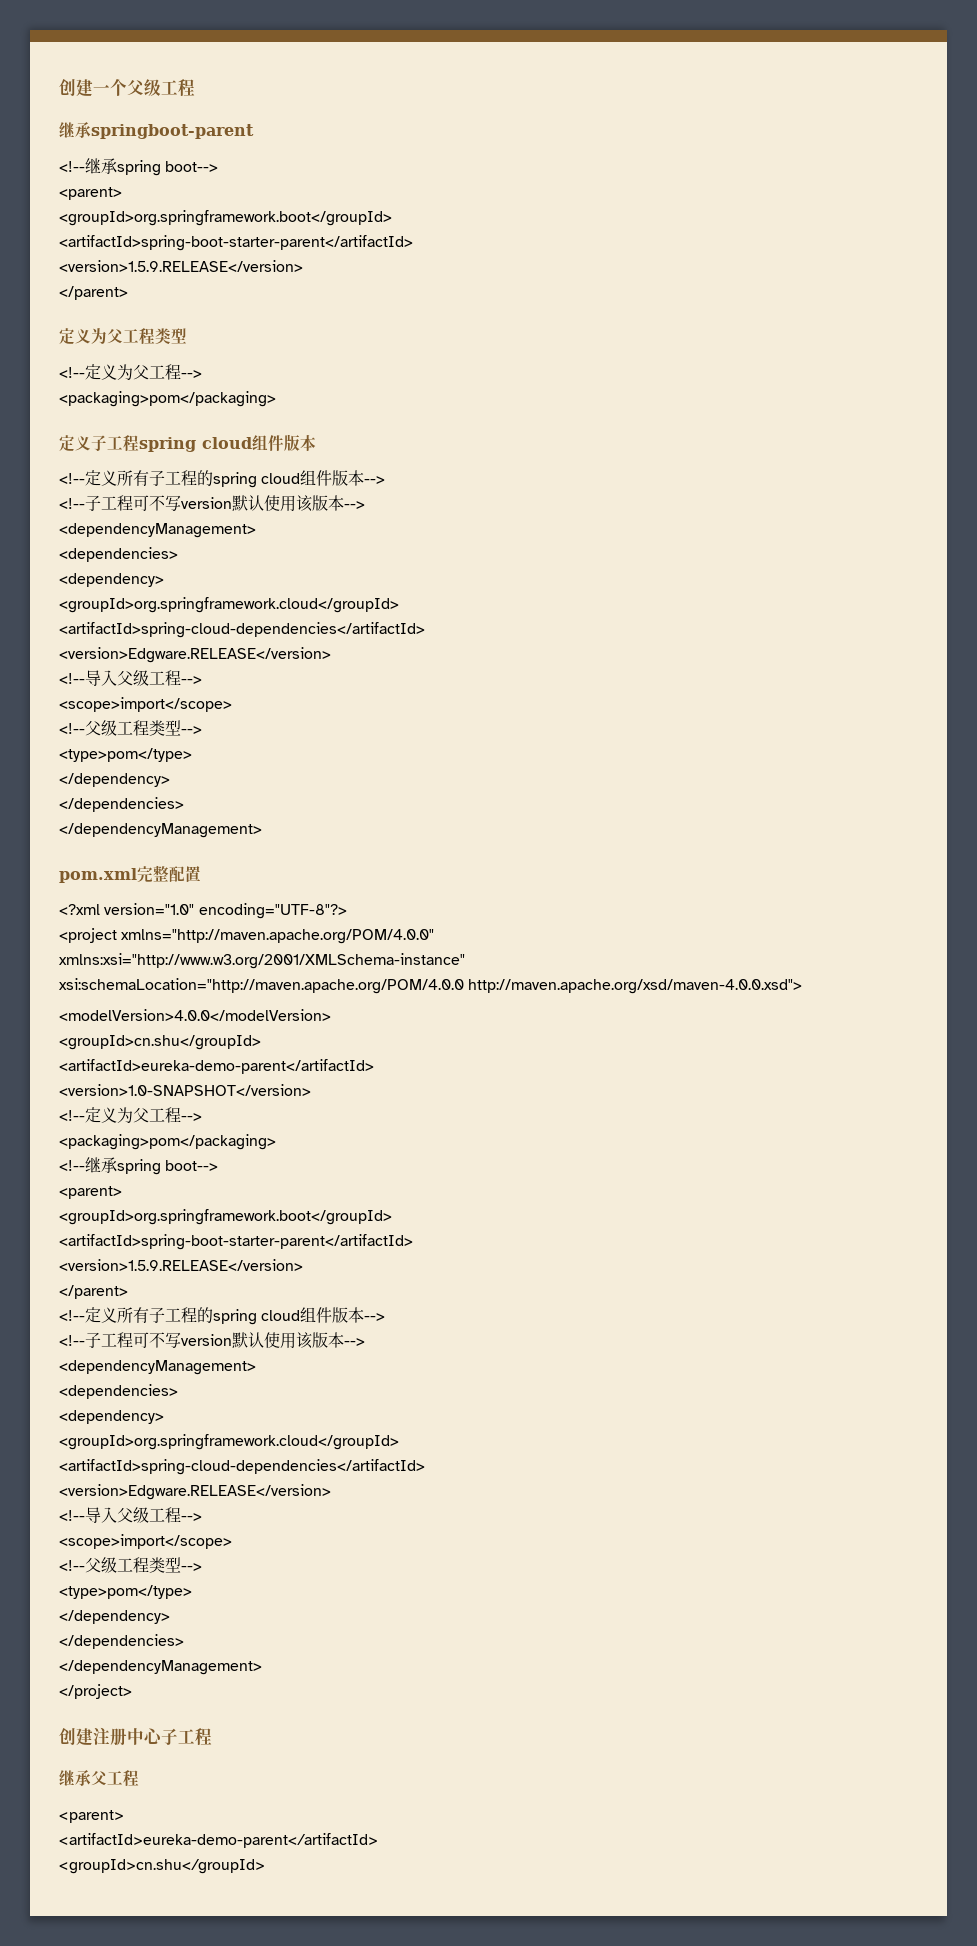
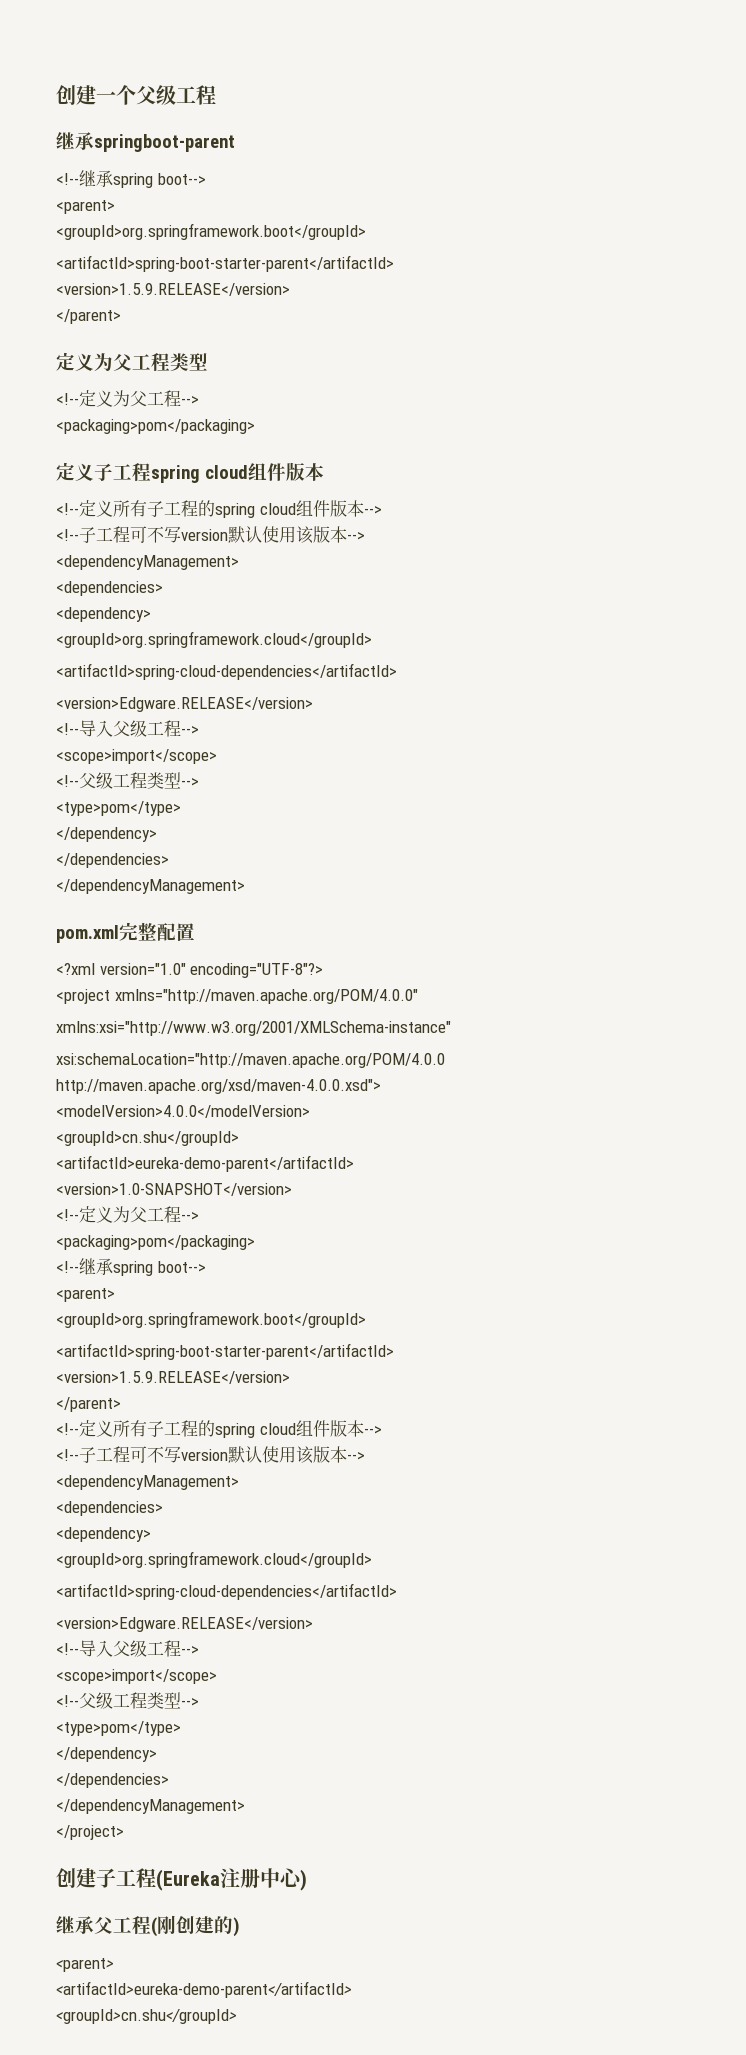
- 创建注册中心子工程
+ 创建子工程(Eureka注册中心)
- 继承父工程
+ 继承父工程(刚创建的)

